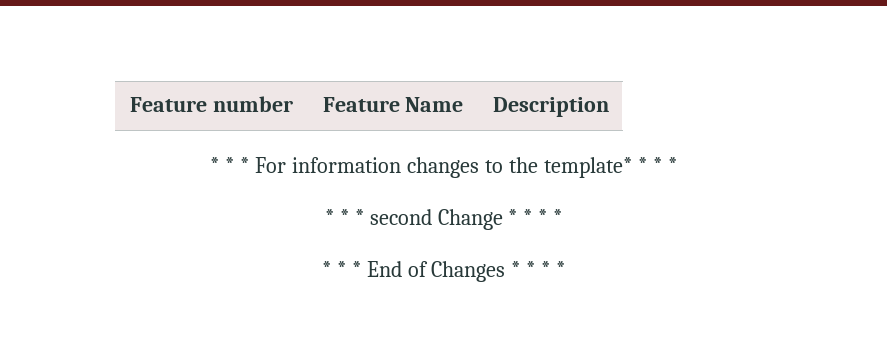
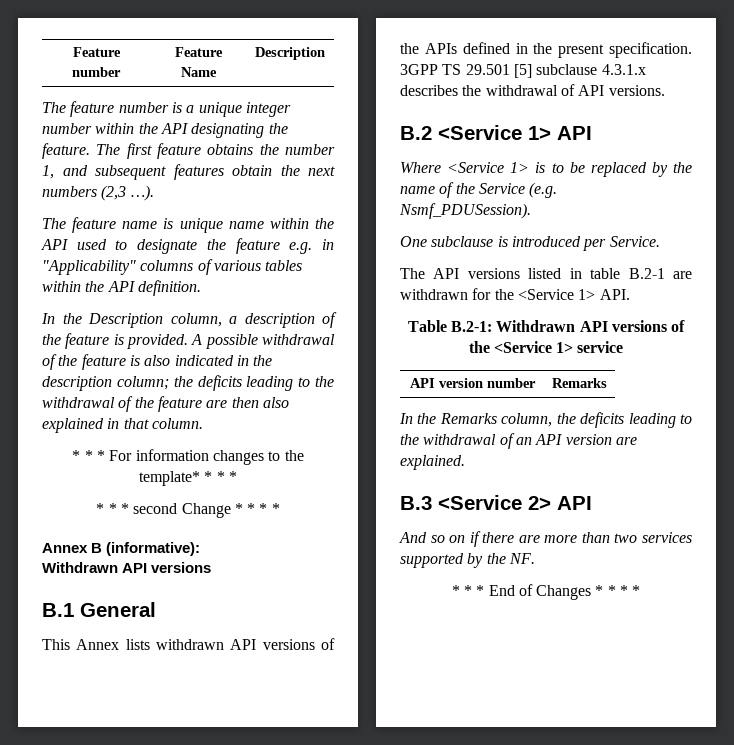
+ The feature number is a unique integer number within the API designating the feature. The first feature obtains the number 1, and subsequent features obtain the next numbers (2,3 …).
+ The feature name is unique name within the API used to designate the feature e.g. in "Applicability" columns of various tables within the API definition.
+ In the Description column, a description of the feature is provided. A possible withdrawal of the feature is also indicated in the description column; the deficits leading to the withdrawal of the feature are then also explained in that column.
+ Annex B (informative):
+ Withdrawn API versions
+ B.1 General
+ This Annex lists withdrawn API versions of the APIs defined in the present specification. 3GPP TS 29.501 [5] subclause 4.3.1.x describes the withdrawal of API versions.
+ B.2 <Service 1> API
+ Where <Service 1> is to be replaced by the name of the Service (e.g. Nsmf_PDUSession).
+ One subclause is introduced per Service.
+ The API versions listed in table B.2-1 are withdrawn for the <Service 1> API.
+ Table B.2-1: Withdrawn API versions of the <Service 1> service
+ API version number | Remarks
+ In the Remarks column, the deficits leading to the withdrawal of an API version are explained.
+ B.3 <Service 2> API
+ And so on if there are more than two services supported by the NF.

